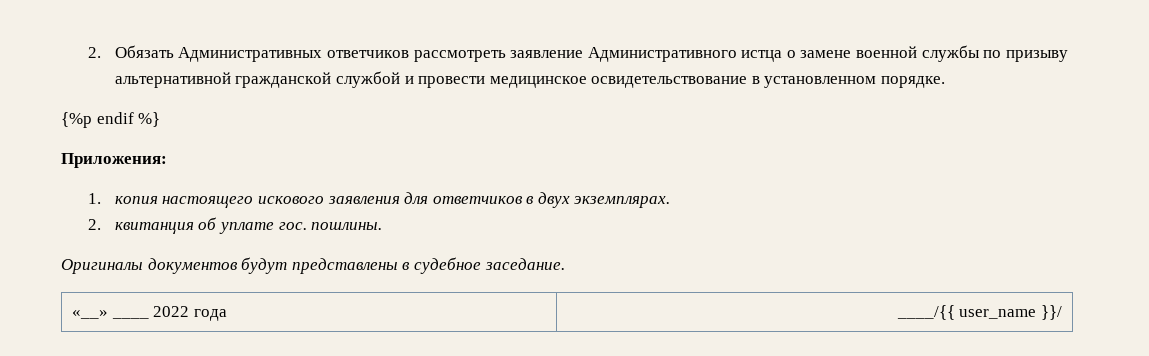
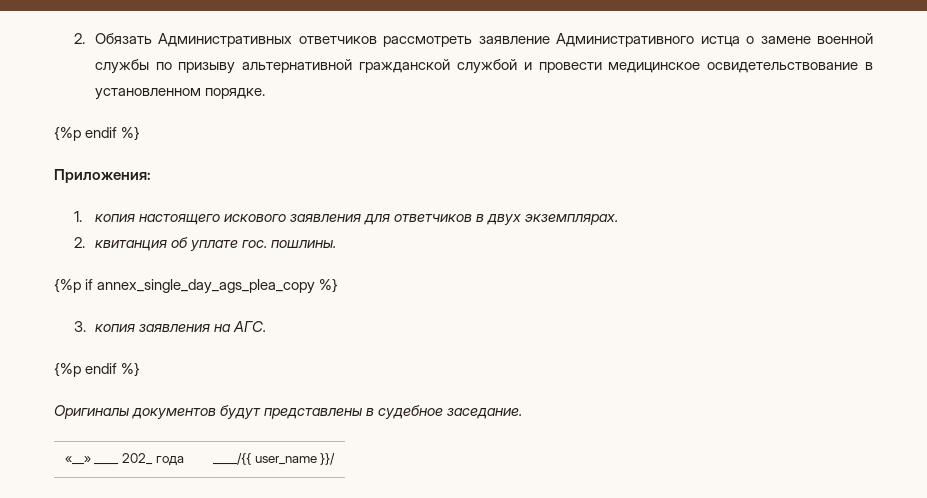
+ {%p if annex_single_day_ags_plea_copy %}
+ 3. копия заявления на АГС.
+ {%p endif %}
- «__» ____ 2022 года | ____/{{ user_name }}/
+ «__» ____ 202_ года | ____/{{ user_name }}/

